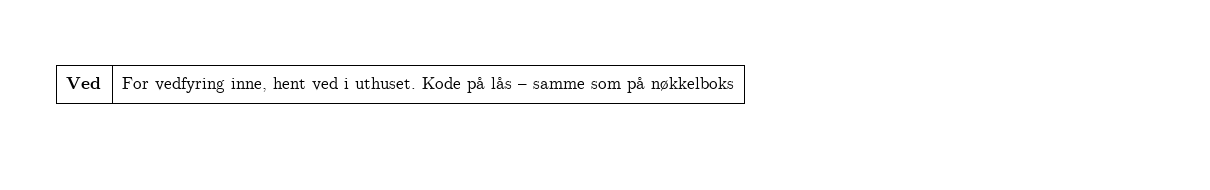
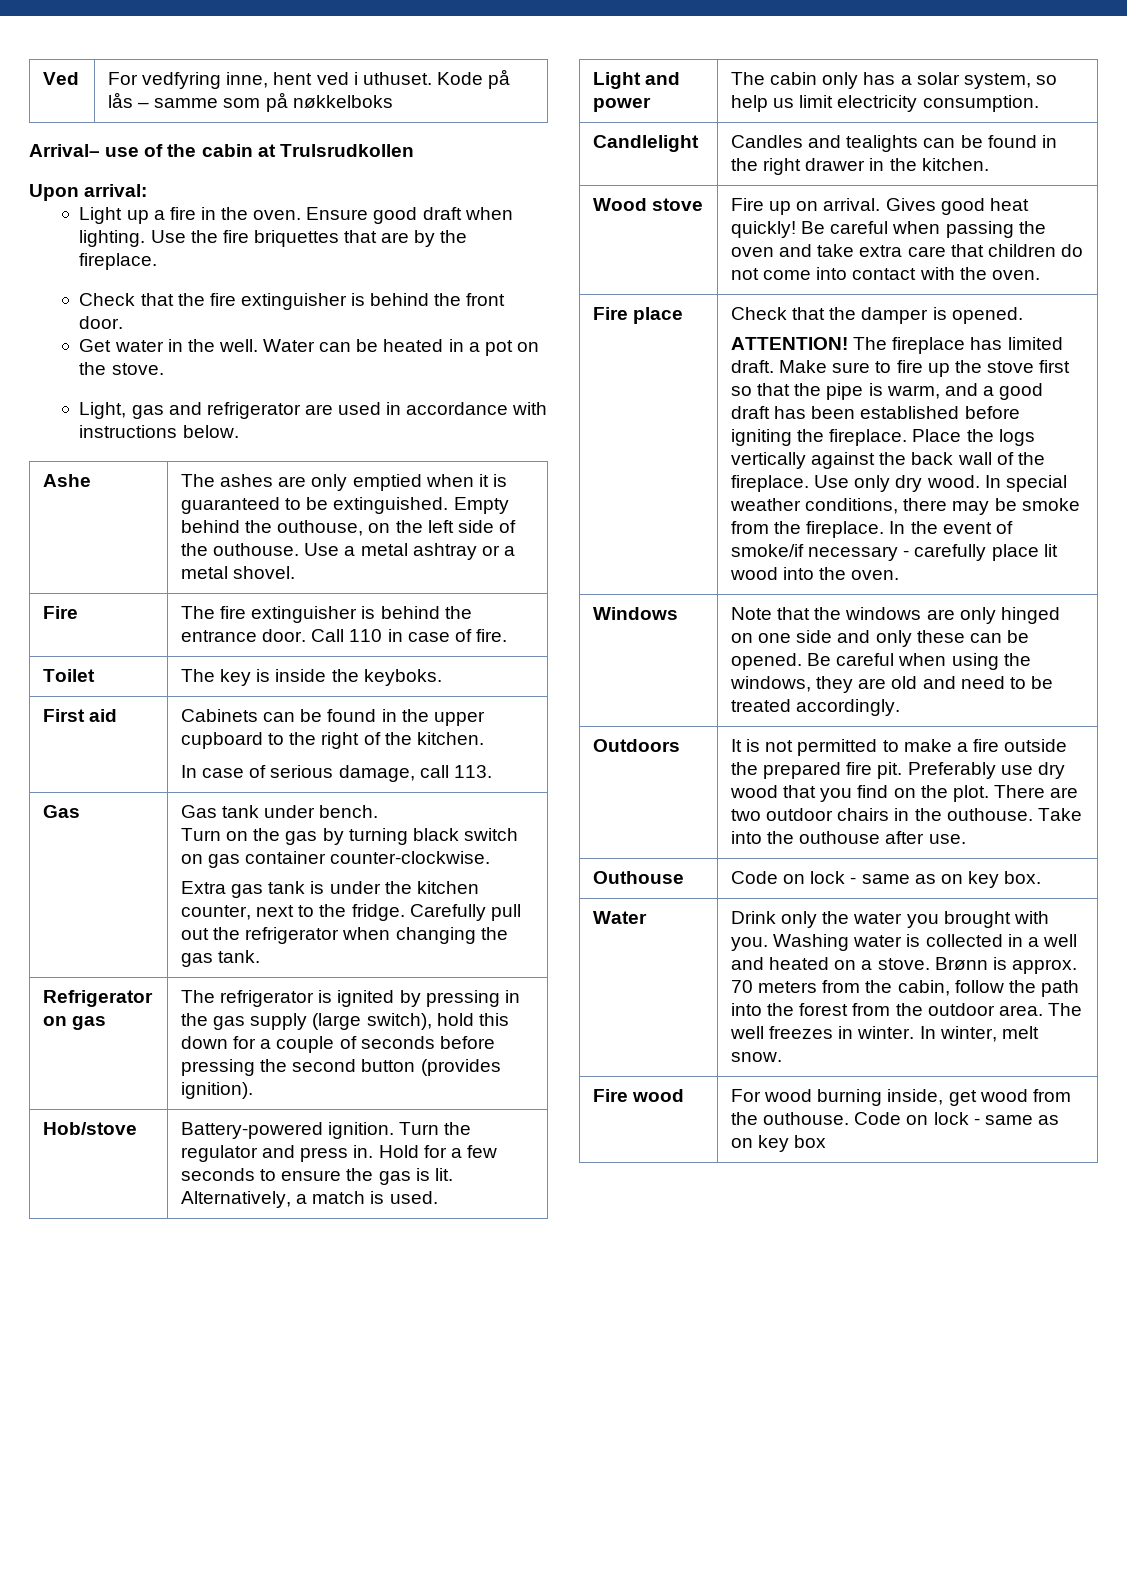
+ Arrival– use of the cabin at Trulsrudkollen
+ Upon arrival:
+ Light up a fire in the oven. Ensure good draft when lighting. Use the fire briquettes that are by the fireplace.
+ Check that the fire extinguisher is behind the front door.
+ Get water in the well. Water can be heated in a pot on the stove.
+ Light, gas and refrigerator are used in accordance with instructions below.
+ Ashe | The ashes are only emptied when it is guaranteed to be extinguished. Empty behind the outhouse, on the left side of the outhouse. Use a metal ashtray or a metal shovel.
+ Fire | The fire extinguisher is behind the entrance door. Call 110 in case of fire.
+ Toilet | The key is inside the keyboks.
+ First aid | Cabinets can be found in the upper cupboard to the right of the kitchen.
+ In case of serious damage, call 113.
+ Gas | Gas tank under bench.
+ Turn on the gas by turning black switch on gas container counter-clockwise.
+ Extra gas tank is under the kitchen counter, next to the fridge. Carefully pull out the refrigerator when changing the gas tank.
+ Refrigerator on gas | The refrigerator is ignited by pressing in the gas supply (large switch), hold this down for a couple of seconds before pressing the second button (provides ignition).
+ Hob/stove | Battery-powered ignition. Turn the regulator and press in. Hold for a few seconds to ensure the gas is lit. Alternatively, a match is used.
+ Light and power | The cabin only has a solar system, so help us limit electricity consumption.
+ Candlelight | Candles and tealights can be found in the right drawer in the kitchen.
+ Wood stove | Fire up on arrival. Gives good heat quickly! Be careful when passing the oven and take extra care that children do not come into contact with the oven.
+ Fire place | Check that the damper is opened.
+ ATTENTION! The fireplace has limited draft. Make sure to fire up the stove first so that the pipe is warm, and a good draft has been established before igniting the fireplace. Place the logs vertically against the back wall of the fireplace. Use only dry wood. In special weather conditions, there may be smoke from the fireplace. In the event of smoke/if necessary - carefully place lit wood into the oven.
+ Windows | Note that the windows are only hinged on one side and only these can be opened. Be careful when using the windows, they are old and need to be treated accordingly.
+ Outdoors | It is not permitted to make a fire outside the prepared fire pit. Preferably use dry wood that you find on the plot. There are two outdoor chairs in the outhouse. Take into the outhouse after use.
+ Outhouse | Code on lock - same as on key box.
+ Water | Drink only the water you brought with you. Washing water is collected in a well and heated on a stove. Brønn is approx. 70 meters from the cabin, follow the path into the forest from the outdoor area. The well freezes in winter. In winter, melt snow.
+ Fire wood | For wood burning inside, get wood from the outhouse. Code on lock - same as on key box

